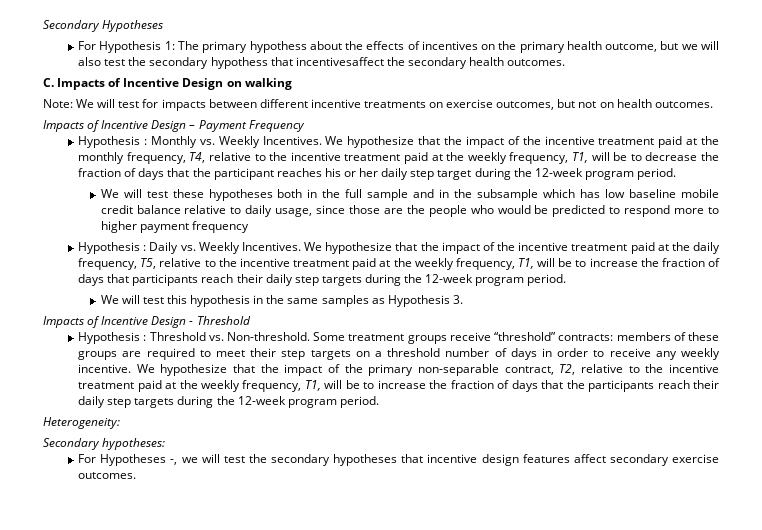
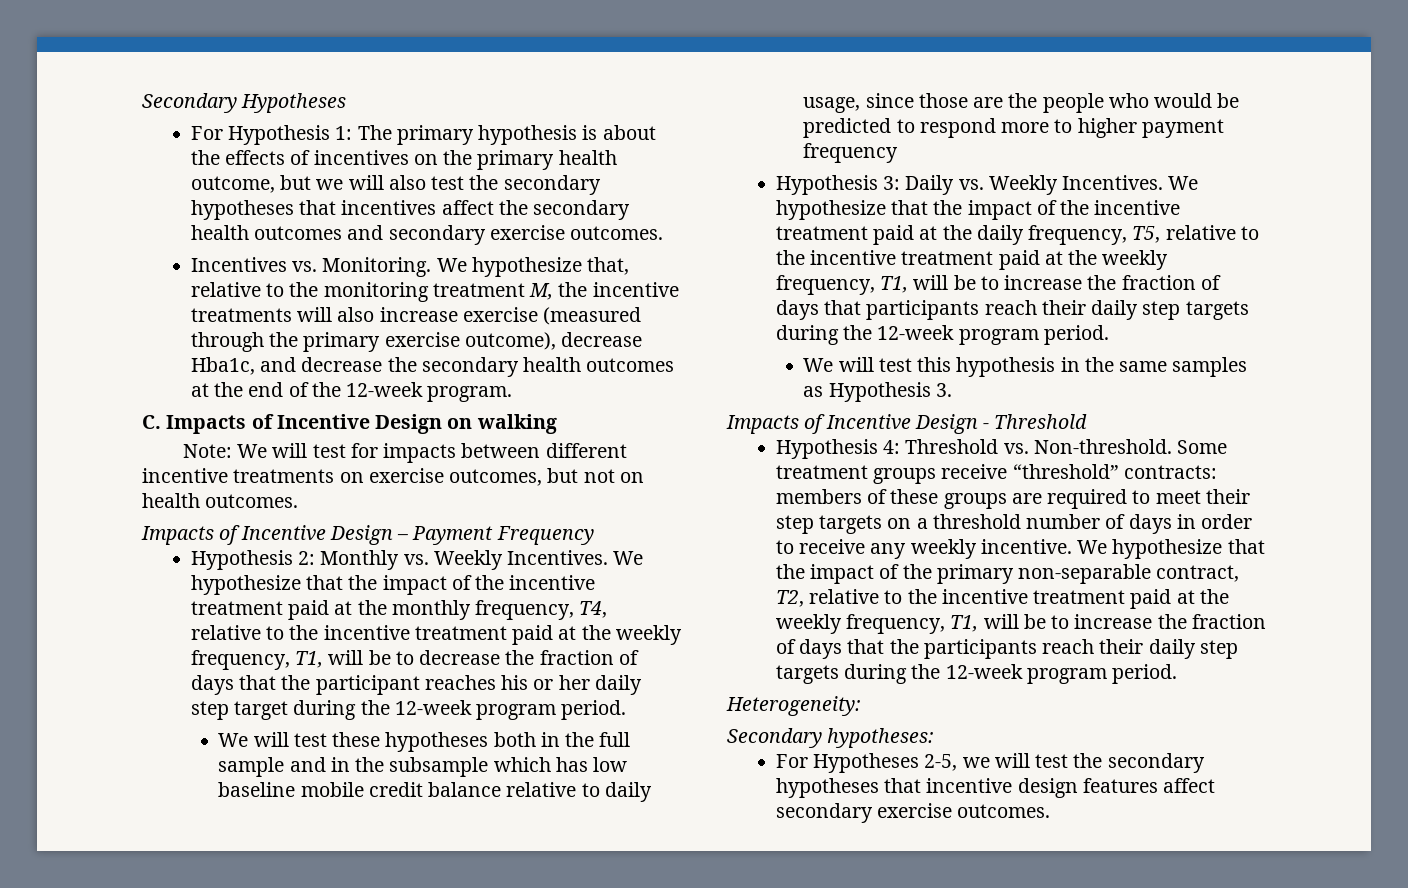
- For Hypothesis 1: The primary hypothess about the effects of incentives on the primary health outcome, but we will also test the secondary hypothess that incentivesaffect the secondary health outcomes.
+ For Hypothesis 1: The primary hypothesis is about the effects of incentives on the primary health outcome, but we will also test the secondary hypotheses that incentives affect the secondary health outcomes and secondary exercise outcomes.
+ Incentives vs. Monitoring. We hypothesize that, relative to the monitoring treatment M, the incentive treatments will also increase exercise (measured through the primary exercise outcome), decrease Hba1c, and decrease the secondary health outcomes at the end of the 12-week program.
- Hypothesis : Monthly vs. Weekly Incentives.
+ Hypothesis 2: Monthly vs. Weekly Incentives.
- Hypothesis : Daily vs. Weekly Incentives.
+ Hypothesis 3: Daily vs. Weekly Incentives.
- Hypothesis : Threshold vs. Non-threshold.
+ Hypothesis 4: Threshold vs. Non-threshold.
- For Hypotheses -, we will test the secondary hypotheses that incentive design features affect secondary exercise outcomes.
+ For Hypotheses 2-5, we will test the secondary hypotheses that incentive design features affect secondary exercise outcomes.

